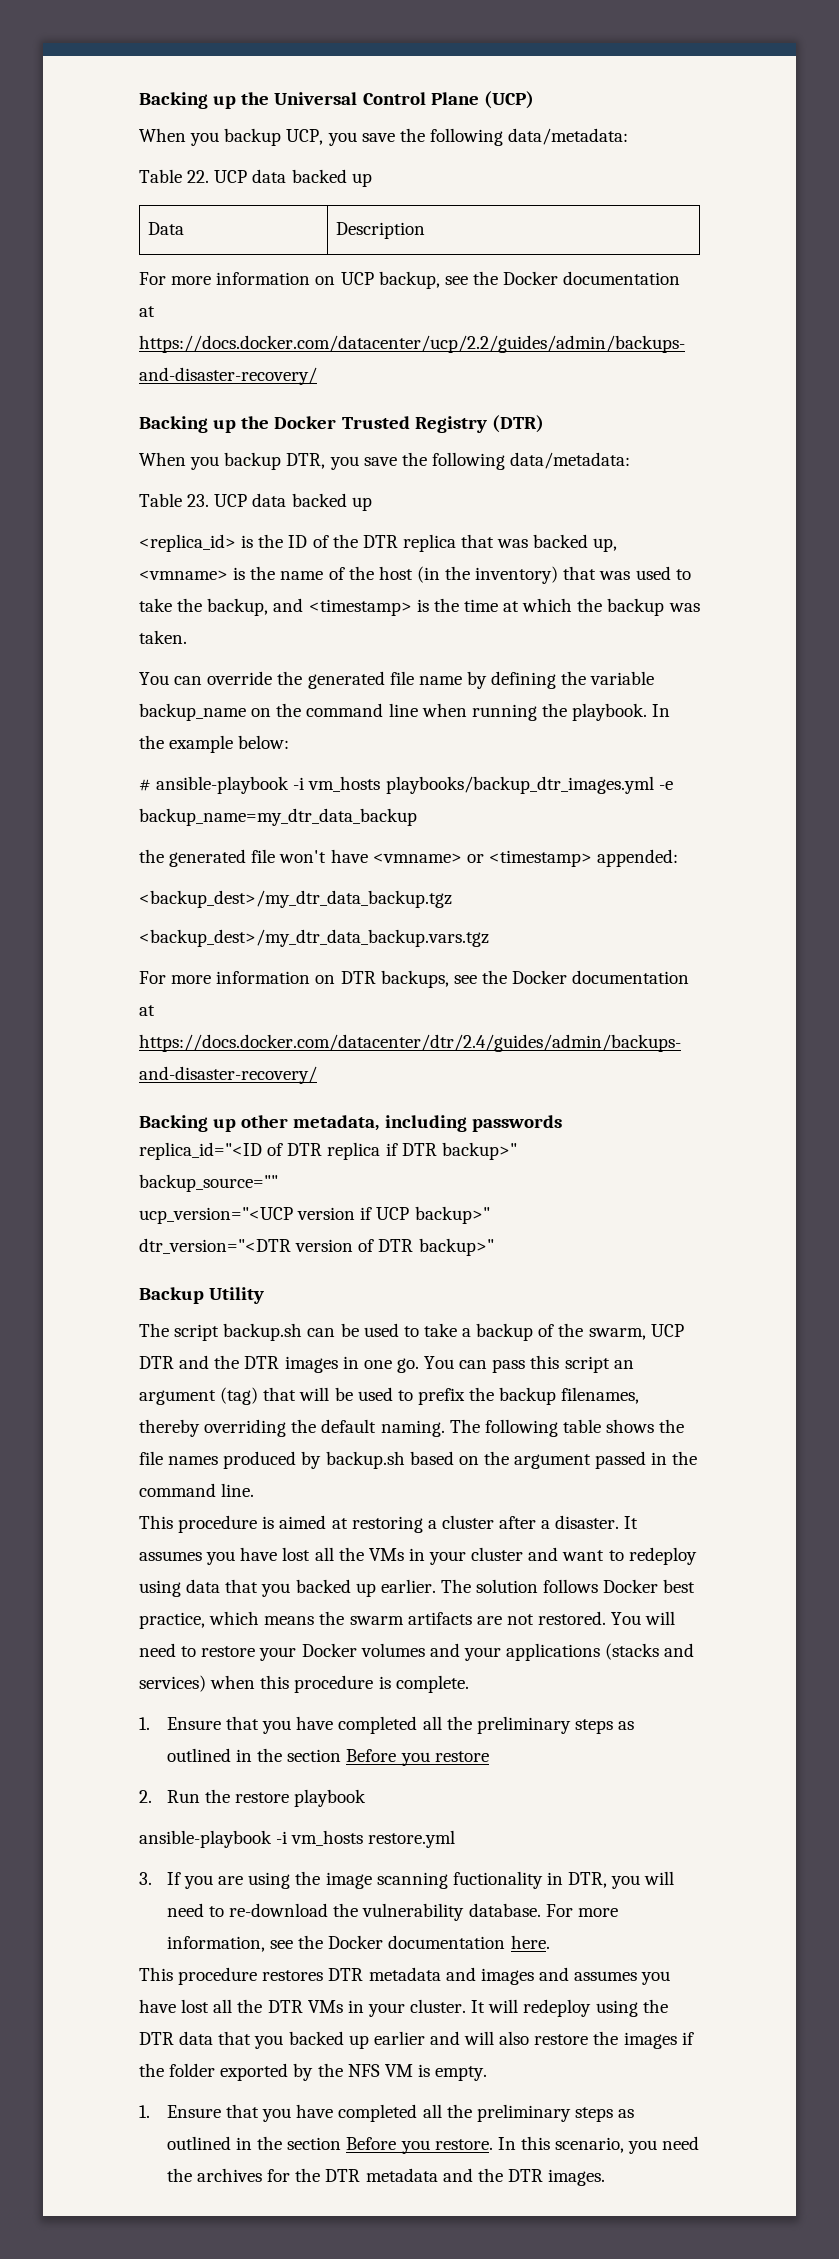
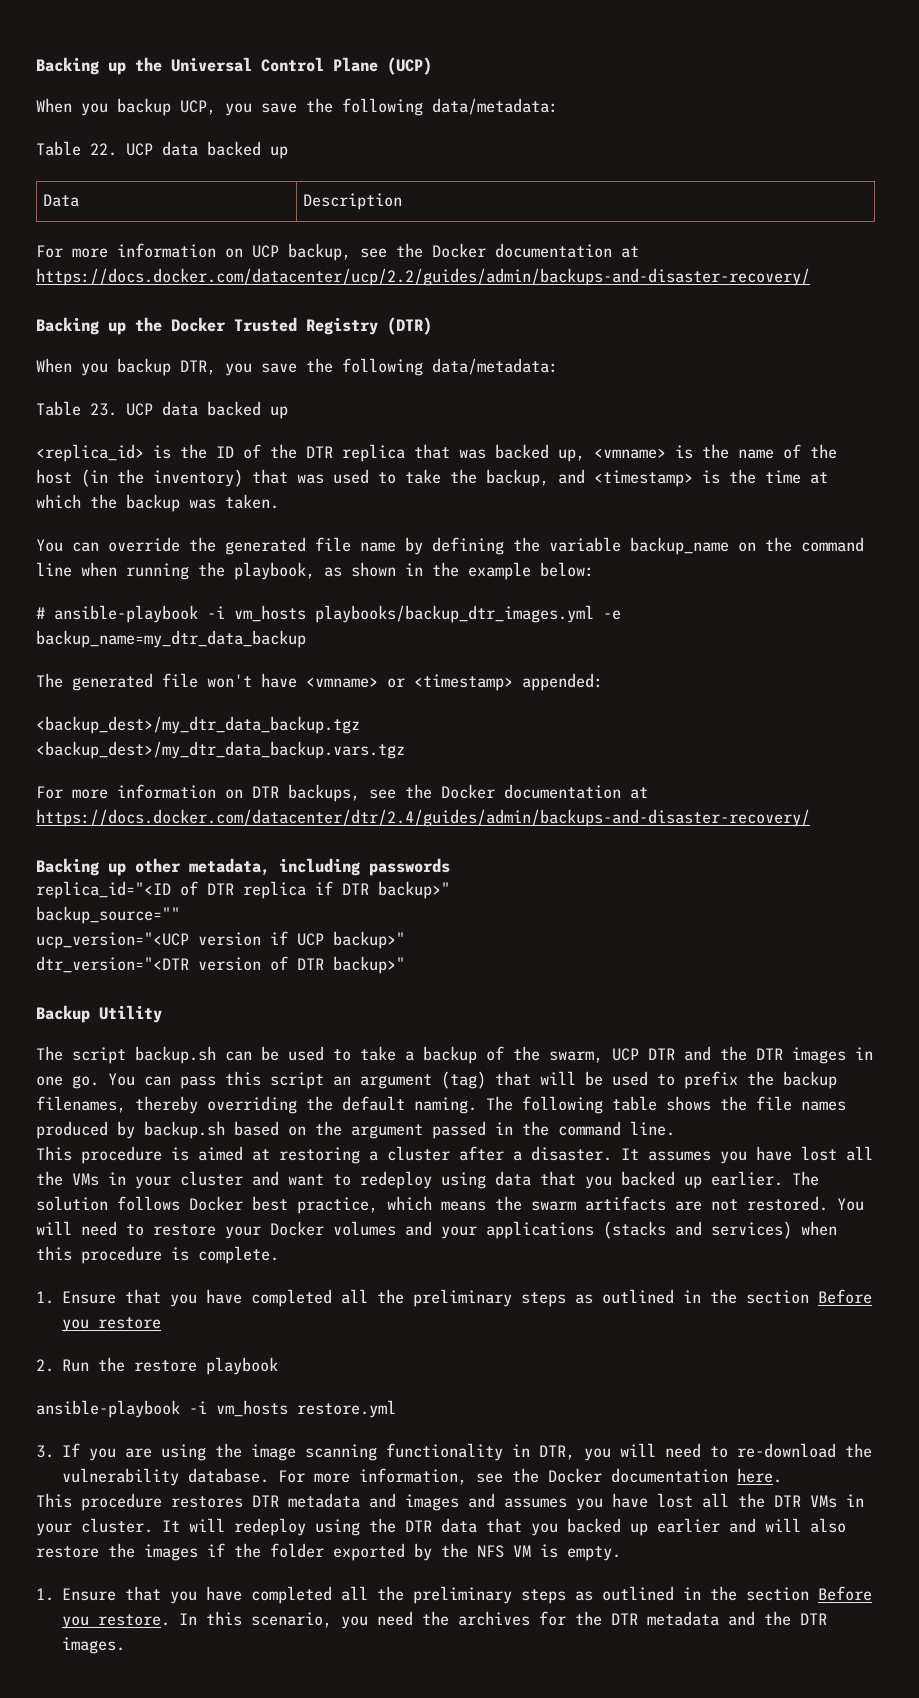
- You can override the generated file name by defining the variable backup_name on the command line when running the playbook. In the example below:
+ You can override the generated file name by defining the variable backup_name on the command line when running the playbook, as shown in the example below:
- the generated file won't have <vmname> or <timestamp> appended:
+ The generated file won't have <vmname> or <timestamp> appended:
- 3. If you are using the image scanning fuctionality in DTR, you will need to re-download the vulnerability database.
+ 3. If you are using the image scanning functionality in DTR, you will need to re-download the vulnerability database.

